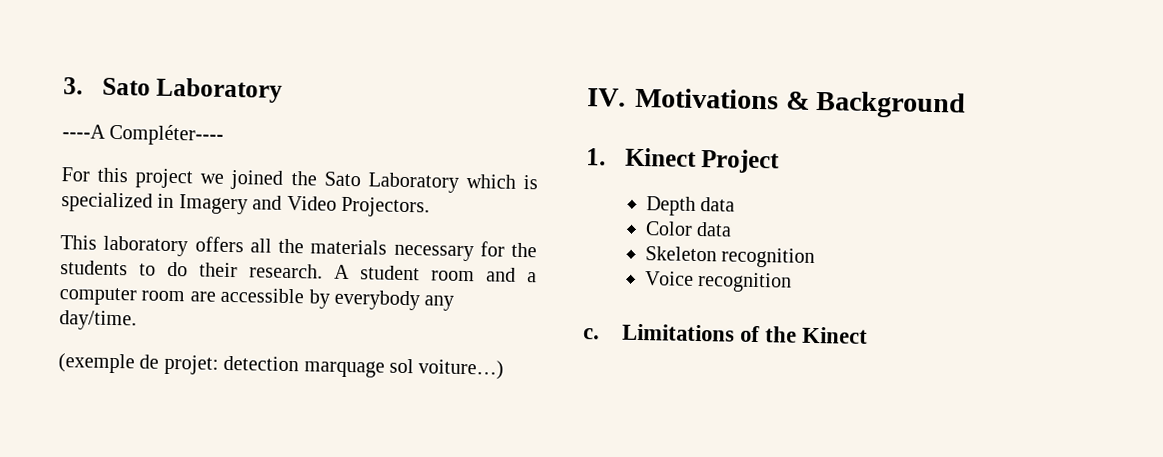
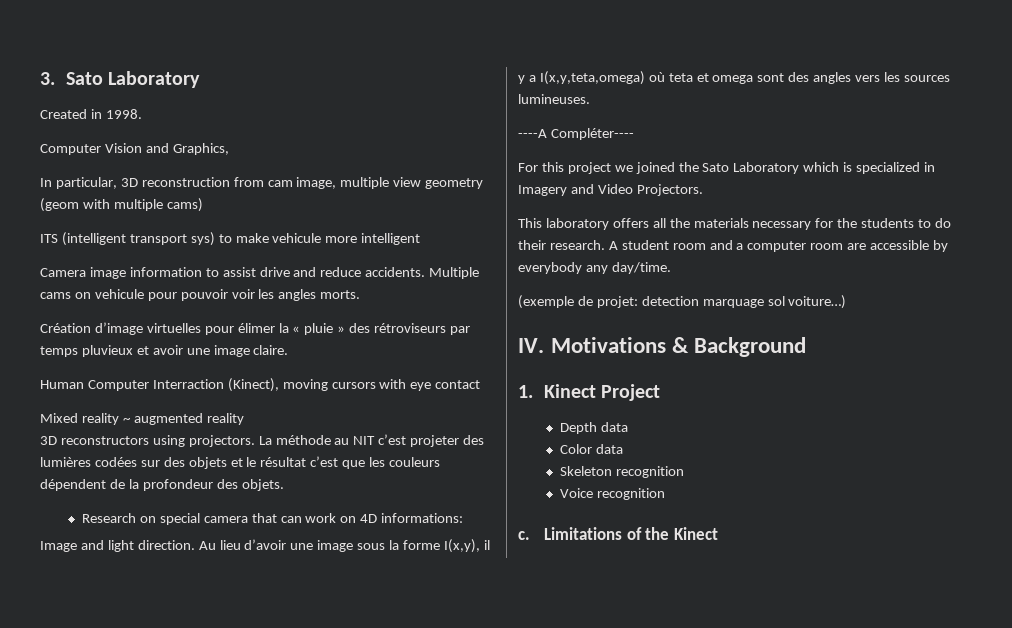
+ Created in 1998.
+ Computer Vision and Graphics,
+ In particular, 3D reconstruction from cam image, multiple view geometry (geom with multiple cams)
+ ITS (intelligent transport sys) to make vehicule more intelligent
+ Camera image information to assist drive and reduce accidents. Multiple cams on vehicule pour pouvoir voir les angles morts.
+ Création d’image virtuelles pour élimer la « pluie » des rétroviseurs par temps pluvieux et avoir une image claire.
+ Human Computer Interraction (Kinect), moving cursors with eye contact
+ Mixed reality ~ augmented reality
+ 3D reconstructors using projectors. La méthode au NIT c’est projeter des lumières codées sur des objets et le résultat c’est que les couleurs dépendent de la profondeur des objets.
+ Research on special camera that can work on 4D informations:
+ Image and light direction. Au lieu d’avoir une image sous la forme I(x,y), il y a I(x,y,teta,omega) où teta et omega sont des angles vers les sources lumineuses.

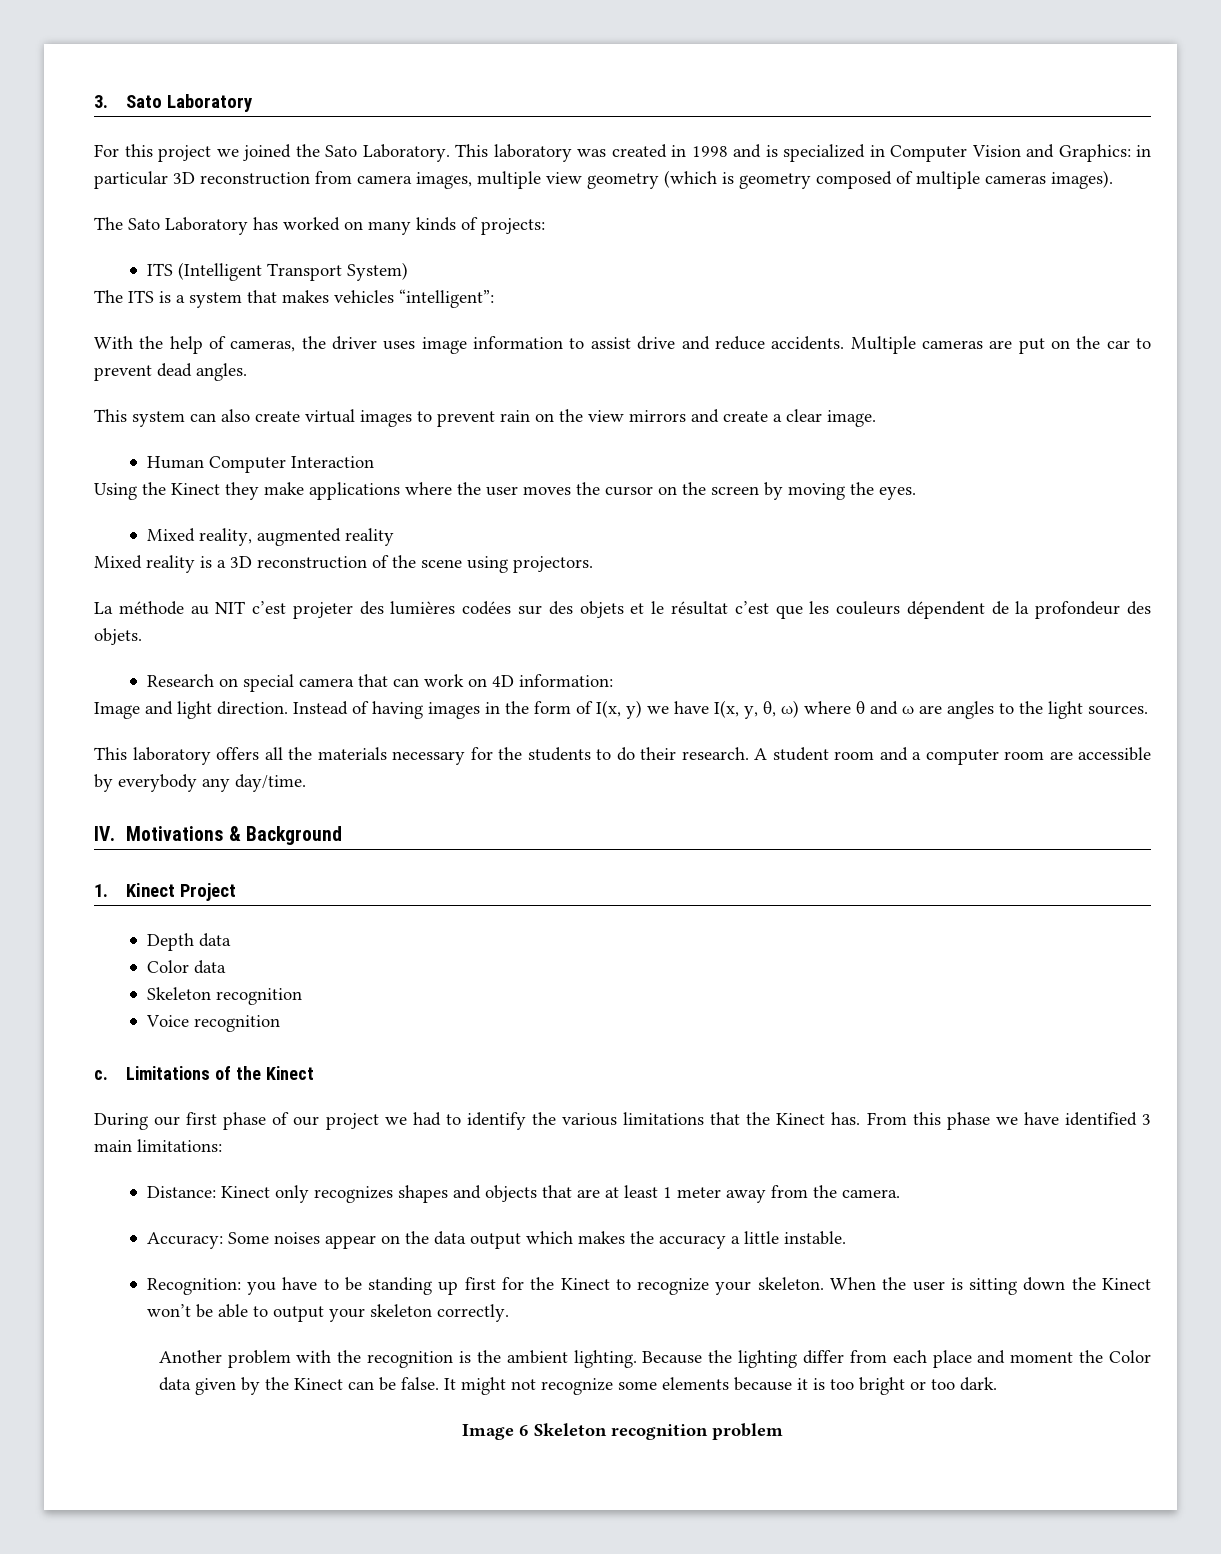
- Created in 1998.
- Computer Vision and Graphics,
- In particular, 3D reconstruction from cam image, multiple view geometry (geom with multiple cams)
- ITS (intelligent transport sys) to make vehicule more intelligent
- Camera image information to assist drive and reduce accidents.
+ For this project we joined the Sato Laboratory. This laboratory was created in 1998 and is specialized in Computer Vision and Graphics: in particular 3D reconstruction from camera images, multiple view geometry (which is geometry composed of multiple cameras images).
+ The Sato Laboratory has worked on many kinds of projects:
+ ITS (Intelligent Transport System)
+ The ITS is a system that makes vehicles “intelligent”:
+ With the help of cameras, the driver uses image information to assist drive and reduce accidents.
- Multiple cams on vehicule pour pouvoir voir les angles morts.
- Création d’image virtuelles pour élimer la « pluie » des rétroviseurs par temps pluvieux et avoir une image claire.
- Human Computer Interraction (Kinect), moving cursors with eye contact
- Mixed reality ~ augmented reality
- 3D reconstructors using projectors. La méthode au NIT c’est projeter des lumières codées sur des objets et le résultat c’est que les couleurs dépendent de la profondeur des objets.
+ Multiple cameras are put on the car to prevent dead angles.
+ This system can also create virtual images to prevent rain on the view mirrors and create a clear image.
+ Human Computer Interaction
+ Using the Kinect they make applications where the user moves the cursor on the screen by moving the eyes.
+ Mixed reality, augmented reality
+ Mixed reality is a 3D reconstruction of the scene using projectors.
+ La méthode au NIT c’est projeter des lumières codées sur des objets et le résultat c’est que les couleurs dépendent de la profondeur des objets.
- Research on special camera that can work on 4D informations:
+ Research on special camera that can work on 4D information:
- Au lieu d’avoir une image sous la forme I(x,y), il y a I(x,y,teta,omega) où teta et omega sont des angles vers les sources lumineuses.
- ----A Compléter----
- For this project we joined the Sato Laboratory which is specialized in Imagery and Video Projectors.
+ Instead of having images in the form of I(x, y) we have I(x, y, θ, ω) where θ and ω are angles to the light sources.
- (exemple de projet: detection marquage sol voiture…)
+ During our first phase of our project we had to identify the various limitations that the Kinect has. From this phase we have identified 3 main limitations:
+ Distance: Kinect only recognizes shapes and objects that are at least 1 meter away from the camera.
+ Accuracy: Some noises appear on the data output which makes the accuracy a little instable.
+ Recognition: you have to be standing up first for the Kinect to recognize your skeleton. When the user is sitting down the Kinect won’t be able to output your skeleton correctly.
+ Another problem with the recognition is the ambient lighting. Because the lighting differ from each place and moment the Color data given by the Kinect can be false. It might not recognize some elements because it is too bright or too dark.
+ Image 6 Skeleton recognition problem

